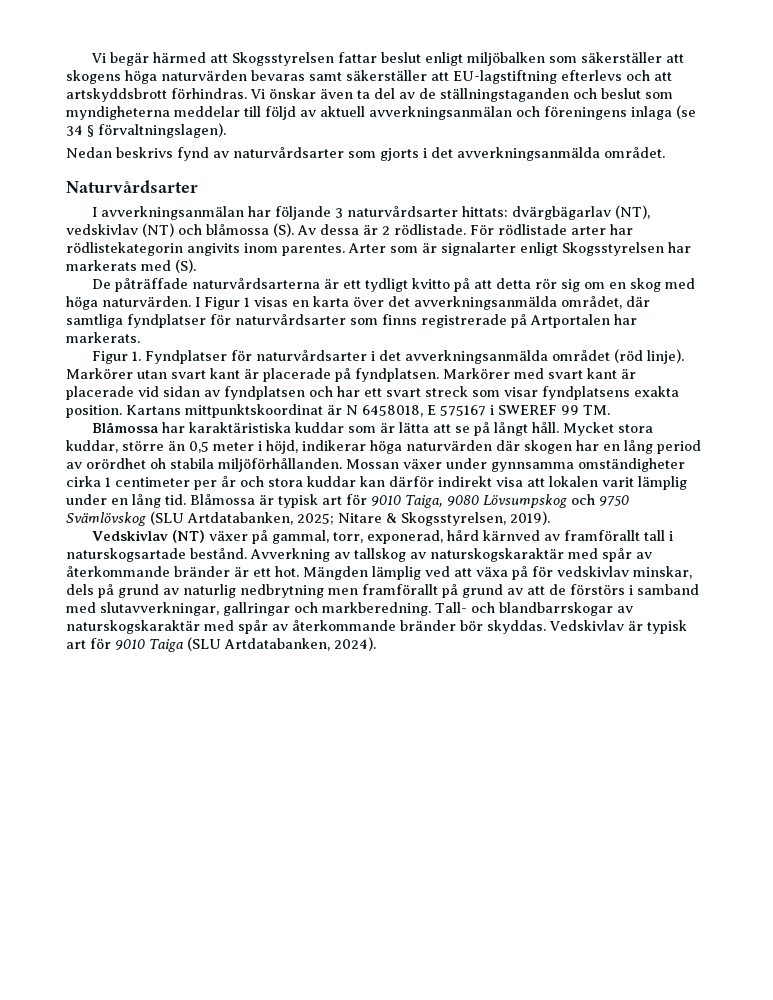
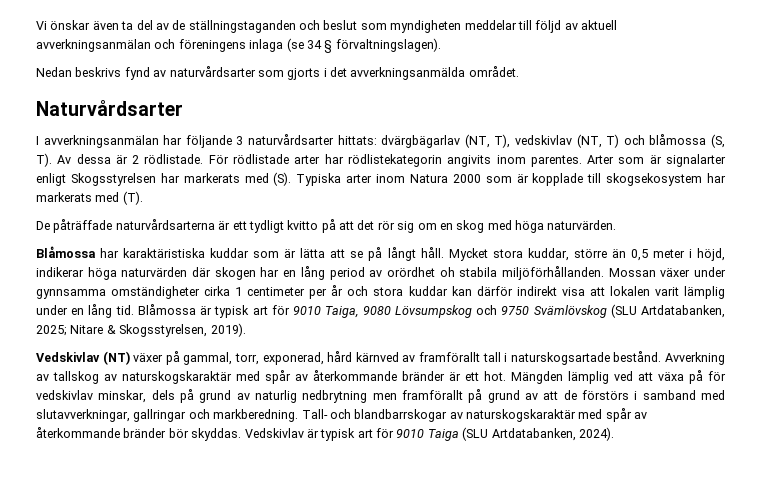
- Vi begär härmed att Skogsstyrelsen fattar beslut enligt miljöbalken som säkerställer att skogens höga naturvärden bevaras samt säkerställer att EU-lagstiftning efterlevs och att artskyddsbrott förhindras. Vi önskar även ta del av de ställningstaganden och beslut som myndigheterna meddelar till följd av aktuell avverkningsanmälan och föreningens inlaga (se 34 § förvaltningslagen).
+ Vi önskar även ta del av de ställningstaganden och beslut som myndigheten meddelar till följd av aktuell avverkningsanmälan och föreningens inlaga (se 34 § förvaltningslagen).
- I avverkningsanmälan har följande 3 naturvårdsarter hittats: dvärgbägarlav (NT), vedskivlav (NT) och blåmossa (S). Av dessa är 2 rödlistade.
+ I avverkningsanmälan har följande 3 naturvårdsarter hittats: dvärgbägarlav (NT, T), vedskivlav (NT, T) och blåmossa (S, T). Av dessa är 2 rödlistade.
- Arter som är signalarter enligt Skogsstyrelsen har markerats med (S).
+ Arter som är signalarter enligt Skogsstyrelsen har markerats med (S). Typiska arter inom Natura 2000 som är kopplade till skogsekosystem har markerats med (T).
- De påträffade naturvårdsarterna är ett tydligt kvitto på att detta rör sig om en skog med höga naturvärden. I Figur 1 visas en karta över det avverkningsanmälda området, där samtliga fyndplatser för naturvårdsarter som finns registrerade på Artportalen har markerats.
- Figur 1. Fyndplatser för naturvårdsarter i det avverkningsanmälda området (röd linje). Markörer utan svart kant är placerade på fyndplatsen. Markörer med svart kant är placerade vid sidan av fyndplatsen och har ett svart streck som visar fyndplatsens exakta position. Kartans mittpunktskoordinat är N 6458018, E 575167 i SWEREF 99 TM.
+ De påträffade naturvårdsarterna är ett tydligt kvitto på att det rör sig om en skog med höga naturvärden.

